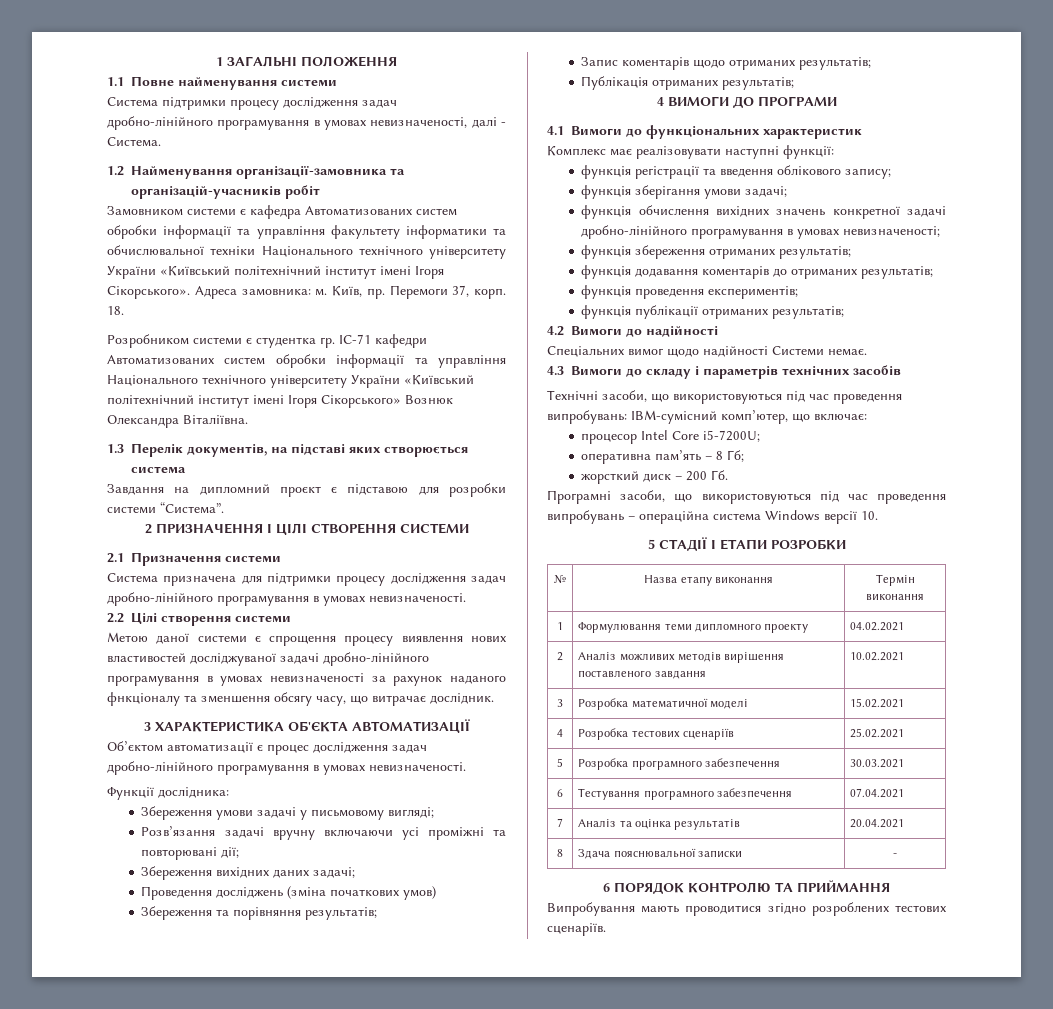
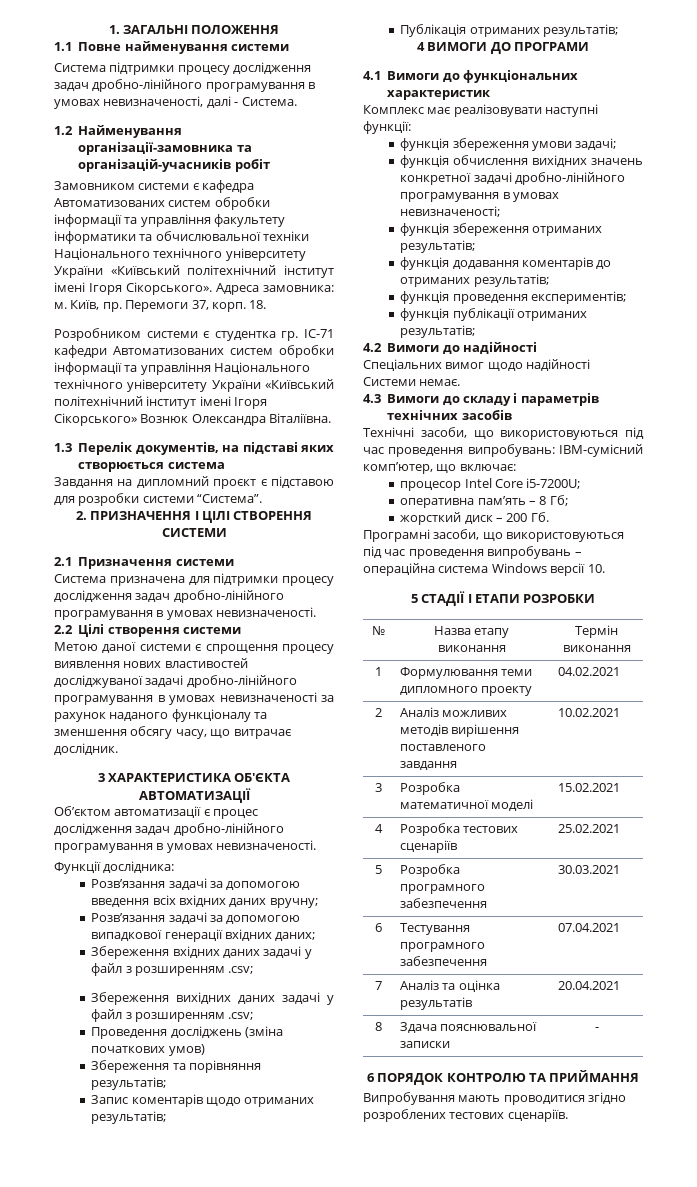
- 1 ЗАГАЛЬНІ ПОЛОЖЕННЯ
+ 1. ЗАГАЛЬНІ ПОЛОЖЕННЯ
- 2 ПРИЗНАЧЕННЯ І ЦІЛІ СТВОРЕННЯ СИСТЕМИ
+ 2. ПРИЗНАЧЕННЯ І ЦІЛІ СТВОРЕННЯ СИСТЕМИ
- Метою даної системи є спрощення процесу виявлення нових властивостей досліджуваної задачі дробно-лінійного програмування в умовах невизначеності за рахунок наданого фнкціоналу та зменшення обсягу часу, що витрачає дослідник.
+ Метою даної системи є спрощення процесу виявлення нових властивостей досліджуваної задачі дробно-лінійного програмування в умовах невизначеності за рахунок наданого функціоналу та зменшення обсягу часу, що витрачає дослідник.
- Збереження умови задачі у письмовому вигляді;
- Розв’язання задачі вручну включаючи усі проміжні та повторювані дії;
- Збереження вихідних даних задачі;
+ Розв’язання задачі за допомогою введення всіх вхідних даних вручну;
+ Розв’язання задачі за допомогою випадкової генерації вхідних даних;
+ Збереження вхідних даних задачі у файл з розширенням .csv;
+ Збереження вихідних даних задачі у файл з розширенням .csv;
- функція регістрації та введення облікового запису;
- функція зберігання умови задачі;
+ функція збереження умови задачі;

